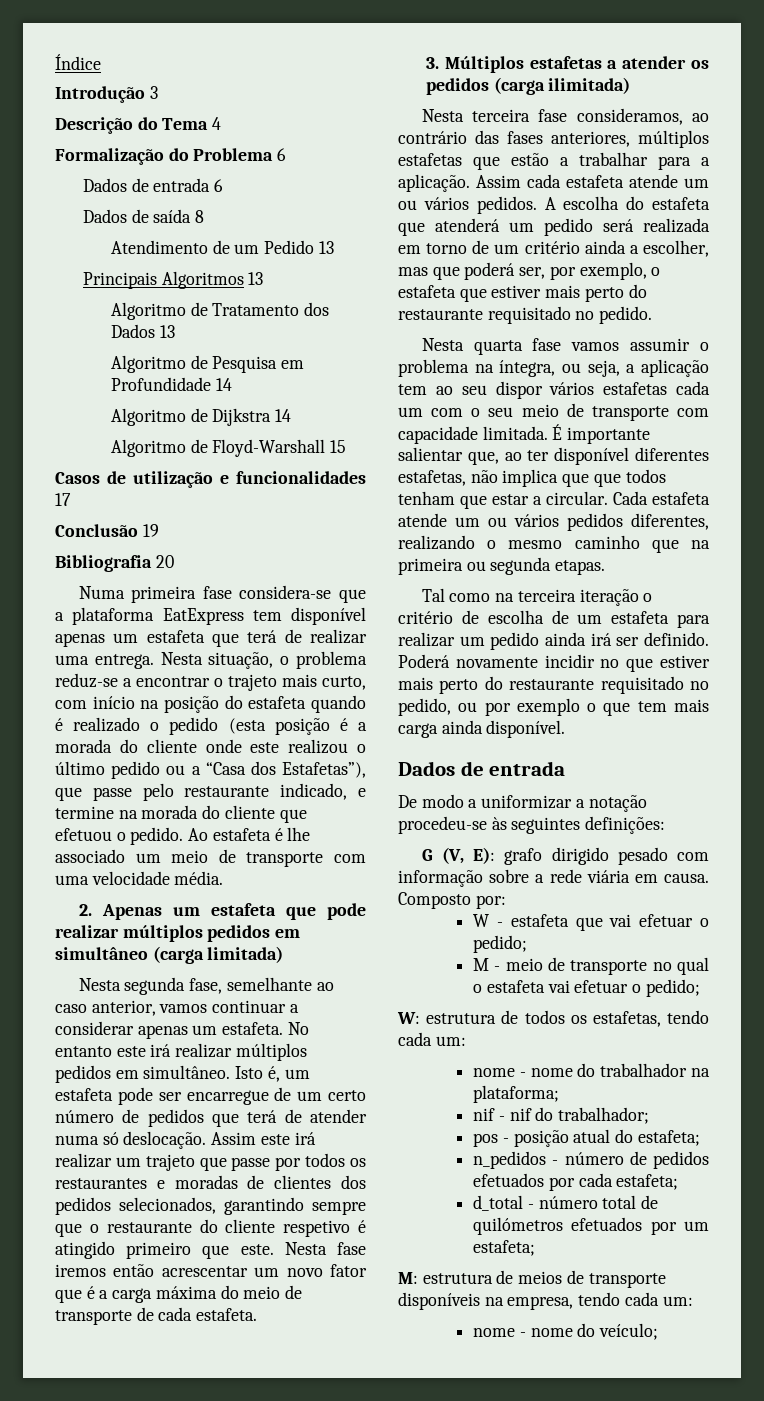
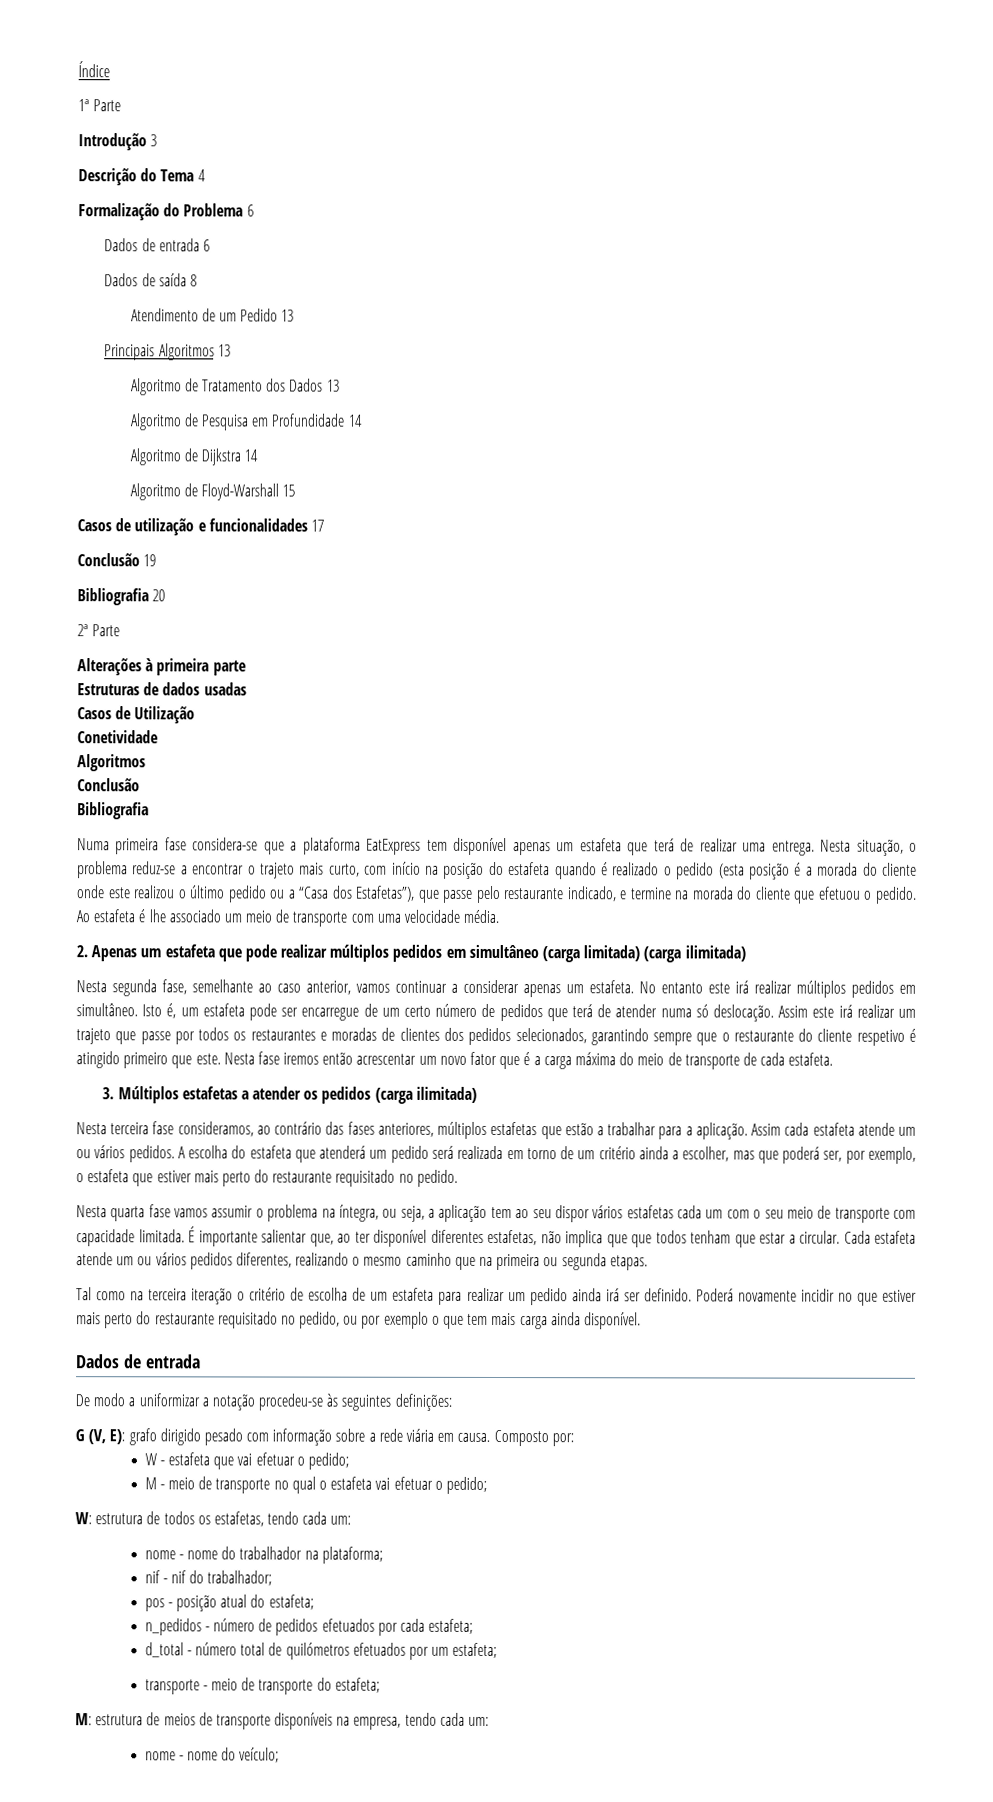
+ 1ª Parte
+ 2ª Parte
+ Alterações à primeira parte
+ Estruturas de dados usadas
+ Casos de Utilização
+ Conetividade
+ Algoritmos
+ Conclusão
+ Bibliografia
- 2. Apenas um estafeta que pode realizar múltiplos pedidos em simultâneo (carga limitada)
+ 2. Apenas um estafeta que pode realizar múltiplos pedidos em simultâneo (carga limitada) (carga ilimitada)
+ transporte - meio de transporte do estafeta;

